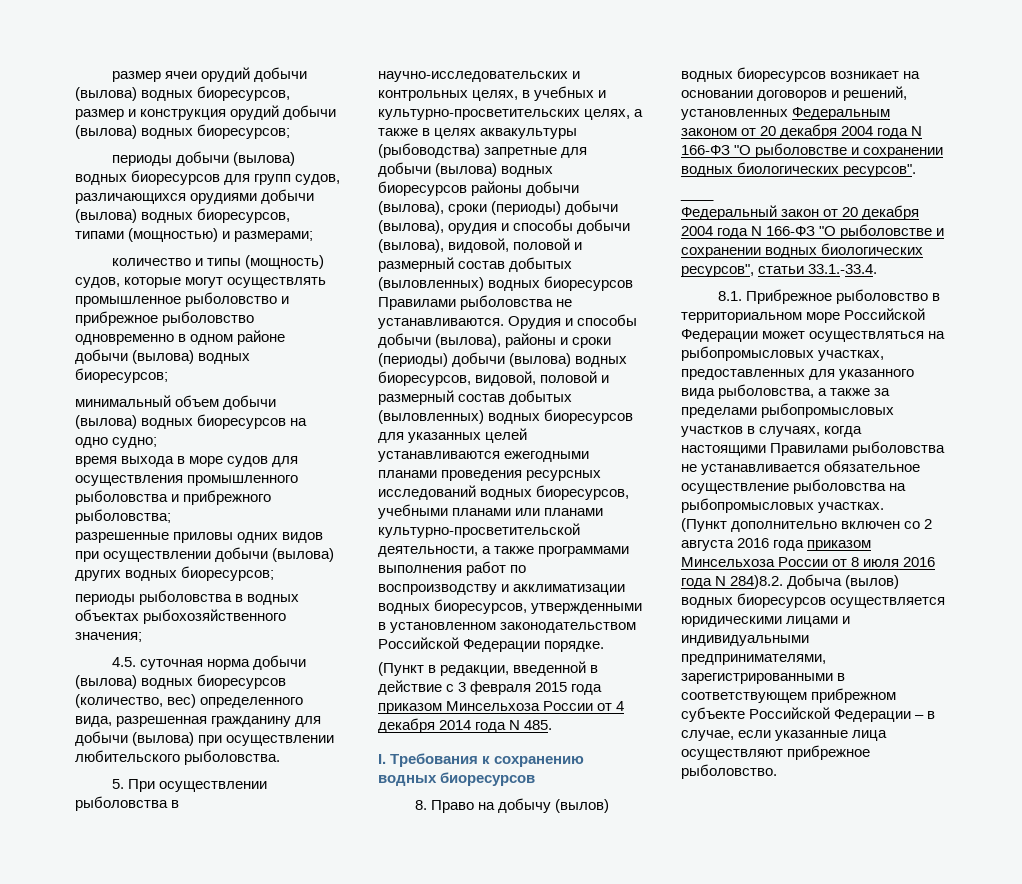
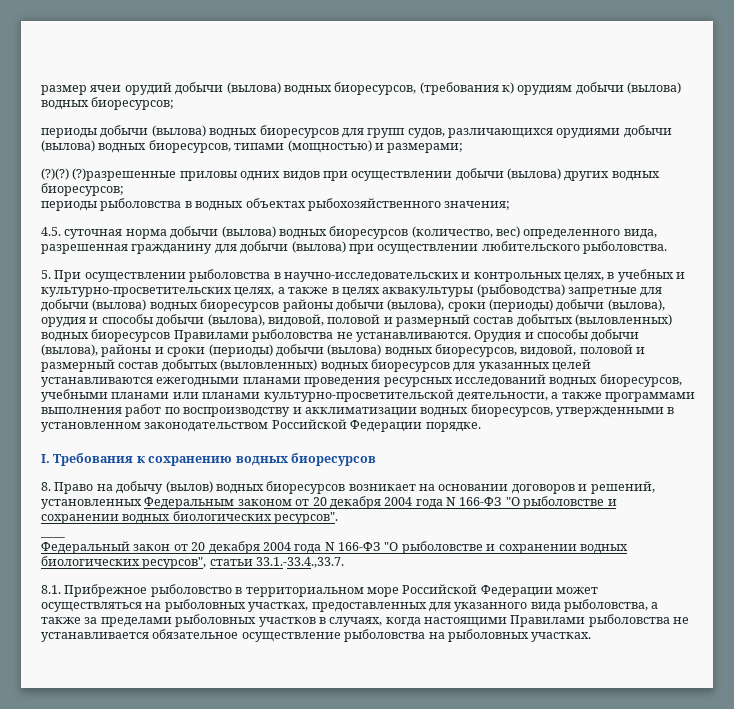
- размер ячеи орудий добычи (вылова) водных биоресурсов, размер и конструкция орудий добычи (вылова) водных биоресурсов;
+ размер ячеи орудий добычи (вылова) водных биоресурсов, (требования к) орудиям добычи (вылова) водных биоресурсов;
- количество и типы (мощность) судов, которые могут осуществлять промышленное рыболовство и прибрежное рыболовство одновременно в одном районе добычи (вылова) водных биоресурсов;
- минимальный объем добычи (вылова) водных биоресурсов на одно судно;
- время выхода в море судов для осуществления промышленного рыболовства и прибрежного рыболовства;
- разрешенные приловы одних видов при осуществлении добычи (вылова) других водных биоресурсов;
+ (?)(?) (?)разрешенные приловы одних видов при осуществлении добычи (вылова) других водных биоресурсов;
- (Пункт в редакции, введенной в действие с 3 февраля 2015 года приказом Минсельхоза России от 4 декабря 2014 года N 485.
- Федеральный закон от 20 декабря 2004 года N 166-ФЗ "О рыболовстве и сохранении водных биологических ресурсов", статьи 33.1.-33.4.
+ Федеральный закон от 20 декабря 2004 года N 166-ФЗ "О рыболовстве и сохранении водных биологических ресурсов", статьи 33.1.-33.4.,33.7.
- 8.1. Прибрежное рыболовство в территориальном море Российской Федерации может осуществляться на рыбопромысловых участках, предоставленных для указанного вида рыболовства, а также за пределами рыбопромысловых участков в случаях, когда настоящими Правилами рыболовства не устанавливается обязательное осуществление рыболовства на рыбопромысловых участках.
+ 8.1. Прибрежное рыболовство в территориальном море Российской Федерации может осуществляться на рыболовных участках, предоставленных для указанного вида рыболовства, а также за пределами рыболовных участков в случаях, когда настоящими Правилами рыболовства не устанавливается обязательное осуществление рыболовства на рыболовных участках.
- (Пункт дополнительно включен со 2 августа 2016 года приказом Минсельхоза России от 8 июля 2016 года N 284)8.2. Добыча (вылов) водных биоресурсов осуществляется юридическими лицами и индивидуальными предпринимателями, зарегистрированными в соответствующем прибрежном субъекте Российской Федерации – в случае, если указанные лица осуществляют прибрежное рыболовство.

